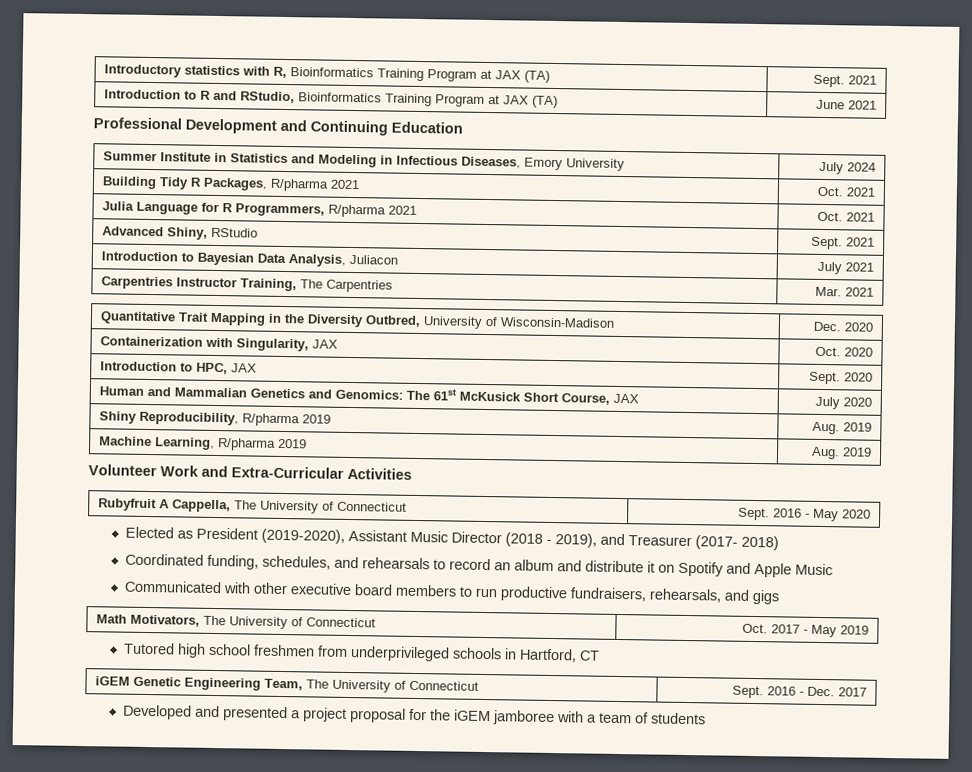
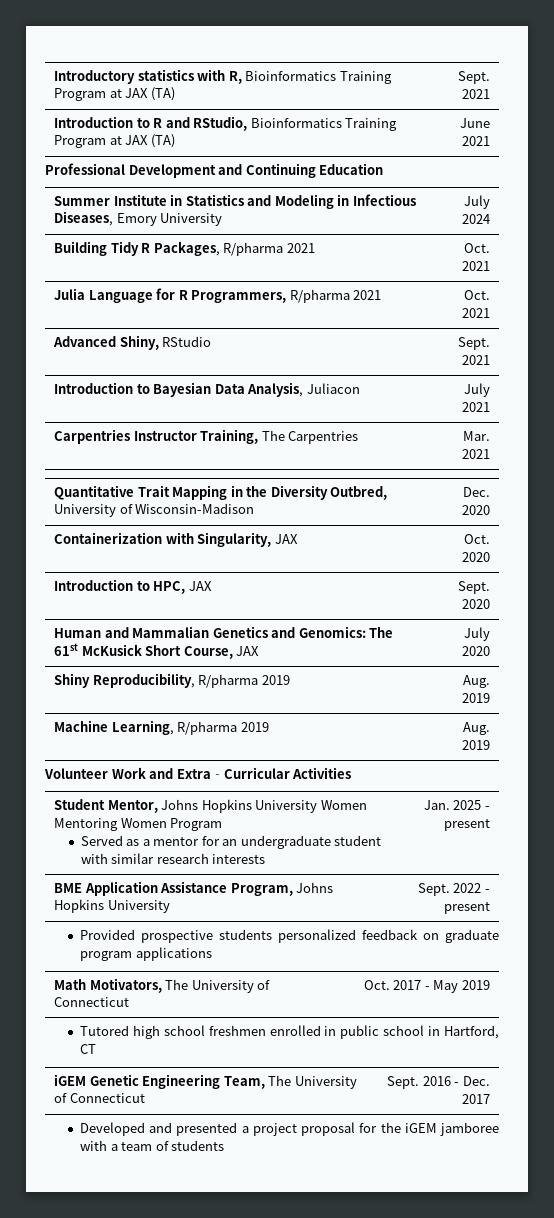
- Rubyfruit A Cappella, The University of Connecticut | Sept. 2016 - May 2020
- Elected as President (2019-2020), Assistant Music Director (2018 - 2019), and Treasurer (2017- 2018)
- Coordinated funding, schedules, and rehearsals to record an album and distribute it on Spotify and Apple Music
- Communicated with other executive board members to run productive fundraisers, rehearsals, and gigs
+ Student Mentor, Johns Hopkins University Women Mentoring Women Program
+ Served as a mentor for an undergraduate student with similar research interests | Jan. 2025 - present
+ BME Application Assistance Program, Johns Hopkins University | Sept. 2022 - present
+ Provided prospective students personalized feedback on graduate program applications
- Tutored high school freshmen from underprivileged schools in Hartford, CT
+ Tutored high school freshmen enrolled in public school in Hartford, CT

